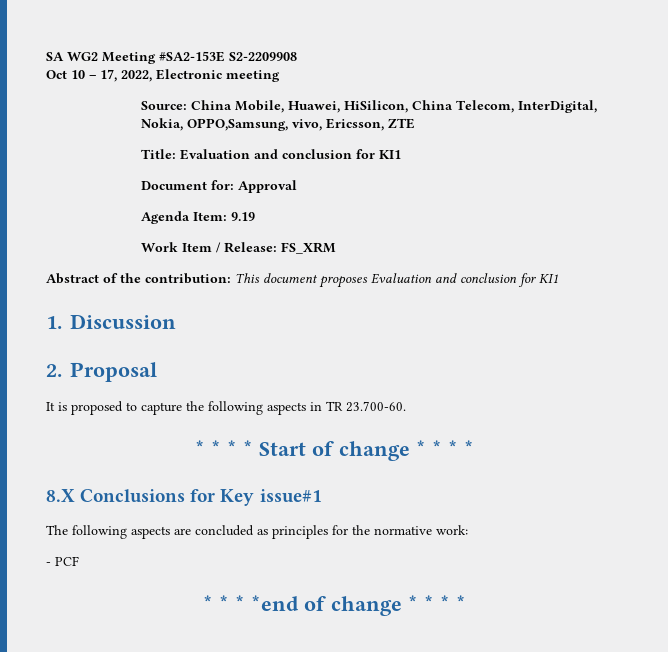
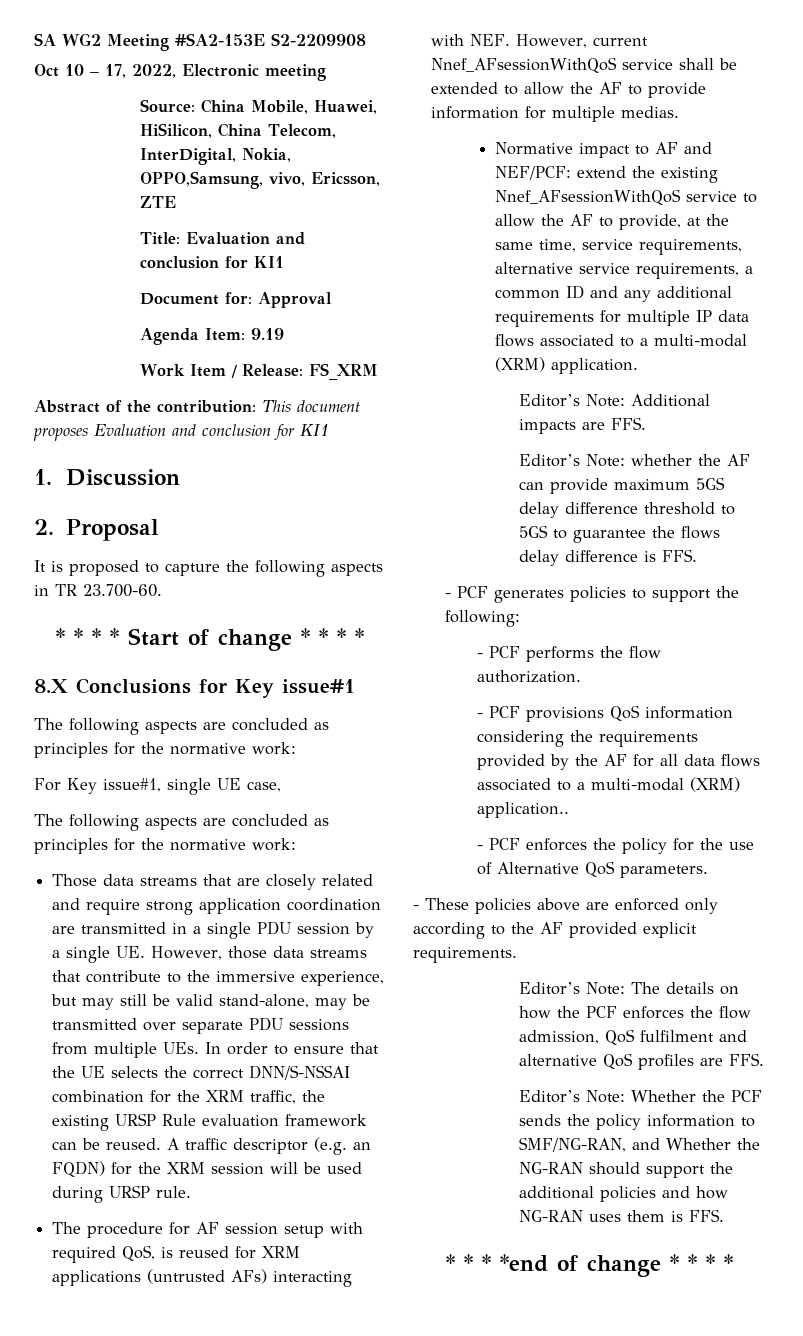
- - PCF
+ For Key issue#1, single UE case,
+ The following aspects are concluded as principles for the normative work:
+ Those data streams that are closely related and require strong application coordination are transmitted in a single PDU session by a single UE. However, those data streams that contribute to the immersive experience, but may still be valid stand-alone, may be transmitted over separate PDU sessions from multiple UEs. In order to ensure that the UE selects the correct DNN/S-NSSAI combination for the XRM traffic, the existing URSP Rule evaluation framework can be reused. A traffic descriptor (e.g. an FQDN) for the XRM session will be used during URSP rule.
+ The procedure for AF session setup with required QoS, is reused for XRM applications (untrusted AFs) interacting with NEF. However, current Nnef_AFsessionWithQoS service shall be extended to allow the AF to provide information for multiple medias.
+ Normative impact to AF and NEF/PCF: extend the existing Nnef_AFsessionWithQoS service to allow the AF to provide, at the same time, service requirements, alternative service requirements, a common ID and any additional requirements for multiple IP data flows associated to a multi-modal (XRM) application.
+ Editor’s Note: Additional impacts are FFS.
+ Editor’s Note: whether the AF can provide maximum 5GS delay difference threshold to 5GS to guarantee the flows delay difference is FFS.
+ - PCF generates policies to support the following:
+ - PCF performs the flow authorization.
+ - PCF provisions QoS information considering the requirements provided by the AF for all data flows associated to a multi-modal (XRM) application..
+ - PCF enforces the policy for the use of Alternative QoS parameters.
+ - These policies above are enforced only according to the AF provided explicit requirements.
+ Editor’s Note: The details on how the PCF enforces the flow admission, QoS fulfilment and alternative QoS profiles are FFS.
+ Editor’s Note: Whether the PCF sends the policy information to SMF/NG-RAN, and Whether the NG-RAN should support the additional policies and how NG-RAN uses them is FFS.

